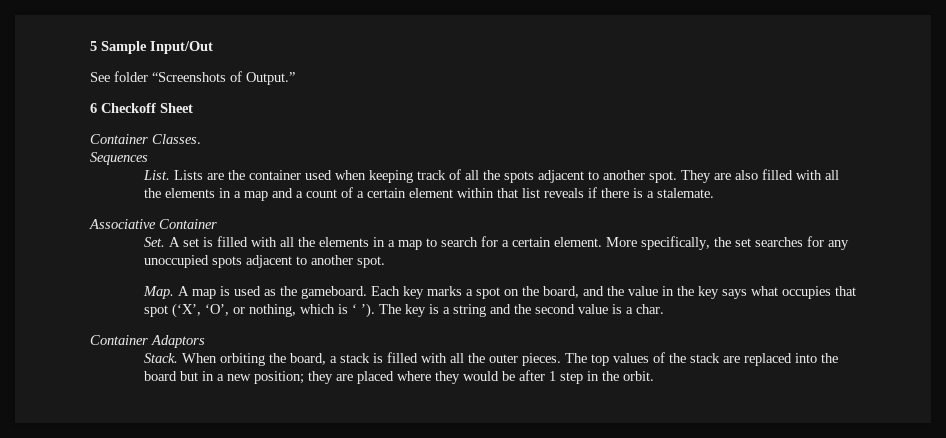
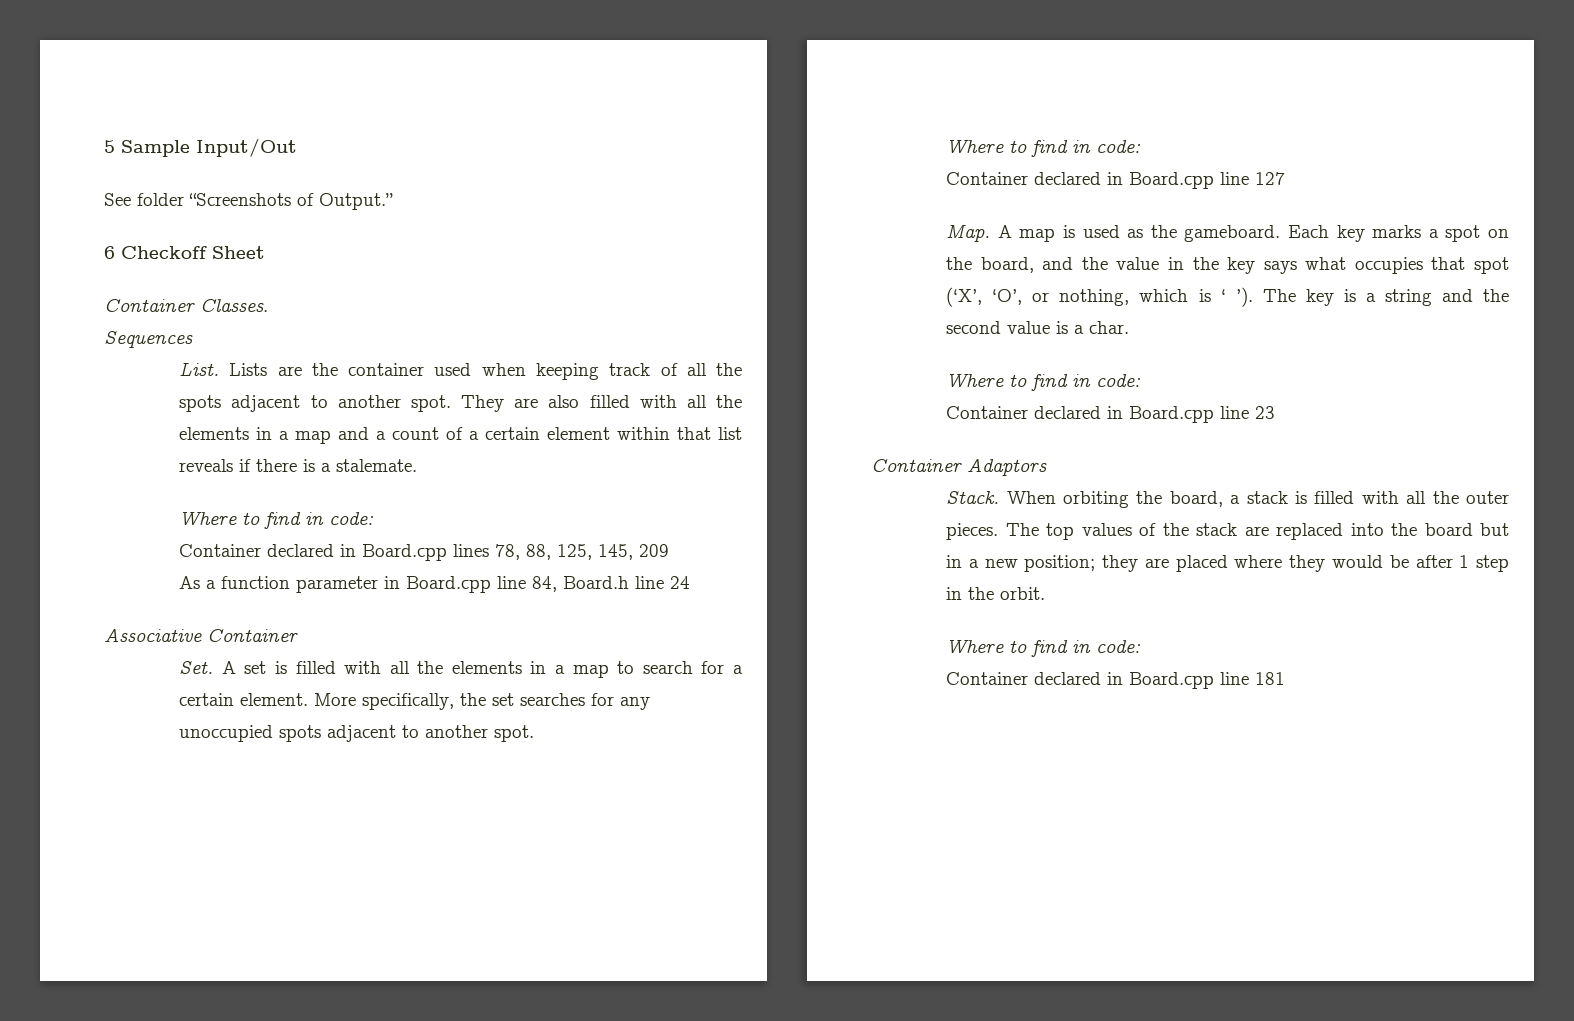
  They are also filled with all the elements in a map and a count of a certain element within that list reveals if there is a stalemate.
+ Where to find in code:
+ Container declared in Board.cpp lines 78, 88, 125, 145, 209
+ As a function parameter in Board.cpp line 84, Board.h line 24
  More specifically, the set searches for any unoccupied spots adjacent to another spot.
+ Where to find in code:
+ Container declared in Board.cpp line 127
  The key is a string and the second value is a char.
+ Where to find in code:
+ Container declared in Board.cpp line 23
  The top values of the stack are replaced into the board but in a new position; they are placed where they would be after 1 step in the orbit.
+ Where to find in code:
+ Container declared in Board.cpp line 181

